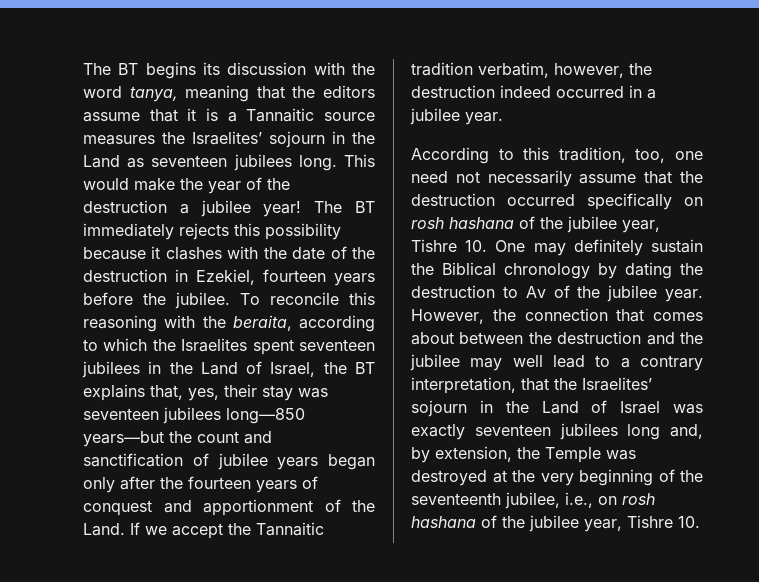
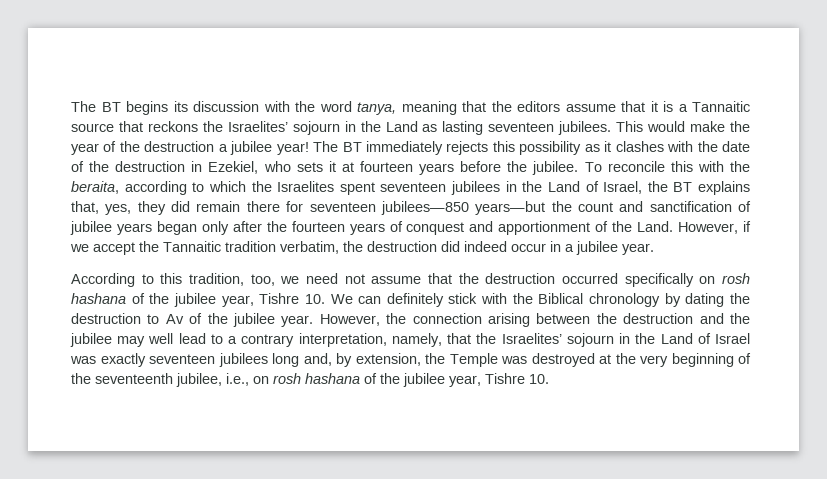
- The BT begins its discussion with the word tanya, meaning that the editors assume that it is a Tannaitic source measures the Israelites’ sojourn in the Land as seventeen jubilees long.
+ The BT begins its discussion with the word tanya, meaning that the editors assume that it is a Tannaitic source that reckons the Israelites’ sojourn in the Land as lasting seventeen jubilees.
- The BT immediately rejects this possibility because it clashes with the date of the destruction in Ezekiel, fourteen years before the jubilee.
+ The BT immediately rejects this possibility as it clashes with the date of the destruction in Ezekiel, who sets it at fourteen years before the jubilee.
- To reconcile this reasoning with the beraita, according to which the Israelites spent seventeen jubilees in the Land of Israel, the BT explains that, yes, their stay was seventeen jubilees long—850 years—but the count and sanctification of jubilee years began only after the fourteen years of conquest and apportionment of the Land.
+ To reconcile this with the beraita, according to which the Israelites spent seventeen jubilees in the Land of Israel, the BT explains that, yes, they did remain there for seventeen jubilees—850 years—but the count and sanctification of jubilee years began only after the fourteen years of conquest and apportionment of the Land.
- If we accept the Tannaitic tradition verbatim, however, the destruction indeed occurred in a jubilee year.
+ However, if we accept the Tannaitic tradition verbatim, the destruction did indeed occur in a jubilee year.
- According to this tradition, too, one need not necessarily assume that the destruction occurred specifically on rosh hashana of the jubilee year, Tishre 10. One may definitely sustain the Biblical chronology by dating the destruction to Av of the jubilee year.
+ According to this tradition, too, we need not assume that the destruction occurred specifically on rosh hashana of the jubilee year, Tishre 10. We can definitely stick with the Biblical chronology by dating the destruction to Av of the jubilee year.
- However, the connection that comes about between the destruction and the jubilee may well lead to a contrary interpretation, that the Israelites’ sojourn in the Land of Israel was exactly seventeen jubilees long and, by extension, the Temple was destroyed at the very beginning of the seventeenth jubilee, i.e., on rosh hashana of the jubilee year, Tishre 10.
+ However, the connection arising between the destruction and the jubilee may well lead to a contrary interpretation, namely, that the Israelites’ sojourn in the Land of Israel was exactly seventeen jubilees long and, by extension, the Temple was destroyed at the very beginning of the seventeenth jubilee, i.e., on rosh hashana of the jubilee year, Tishre 10.

